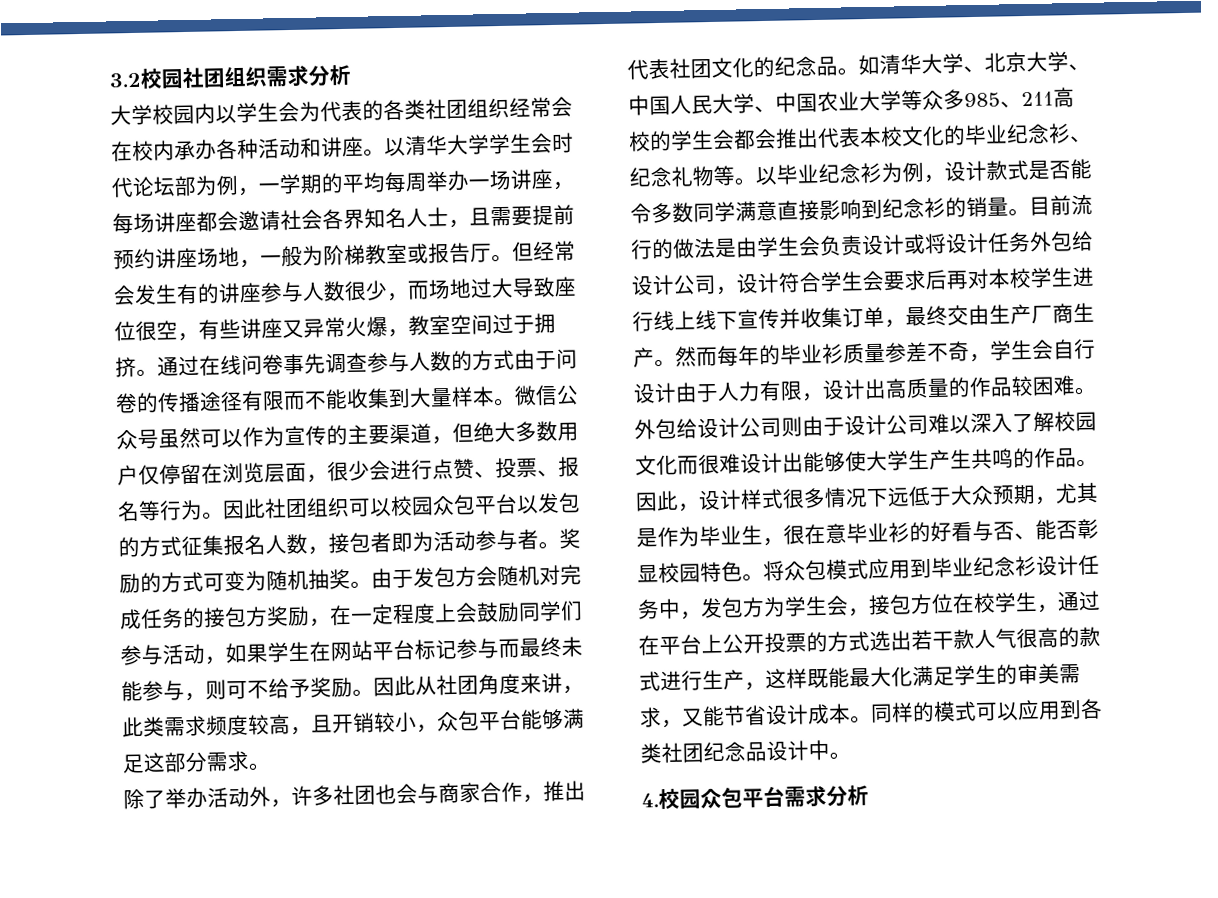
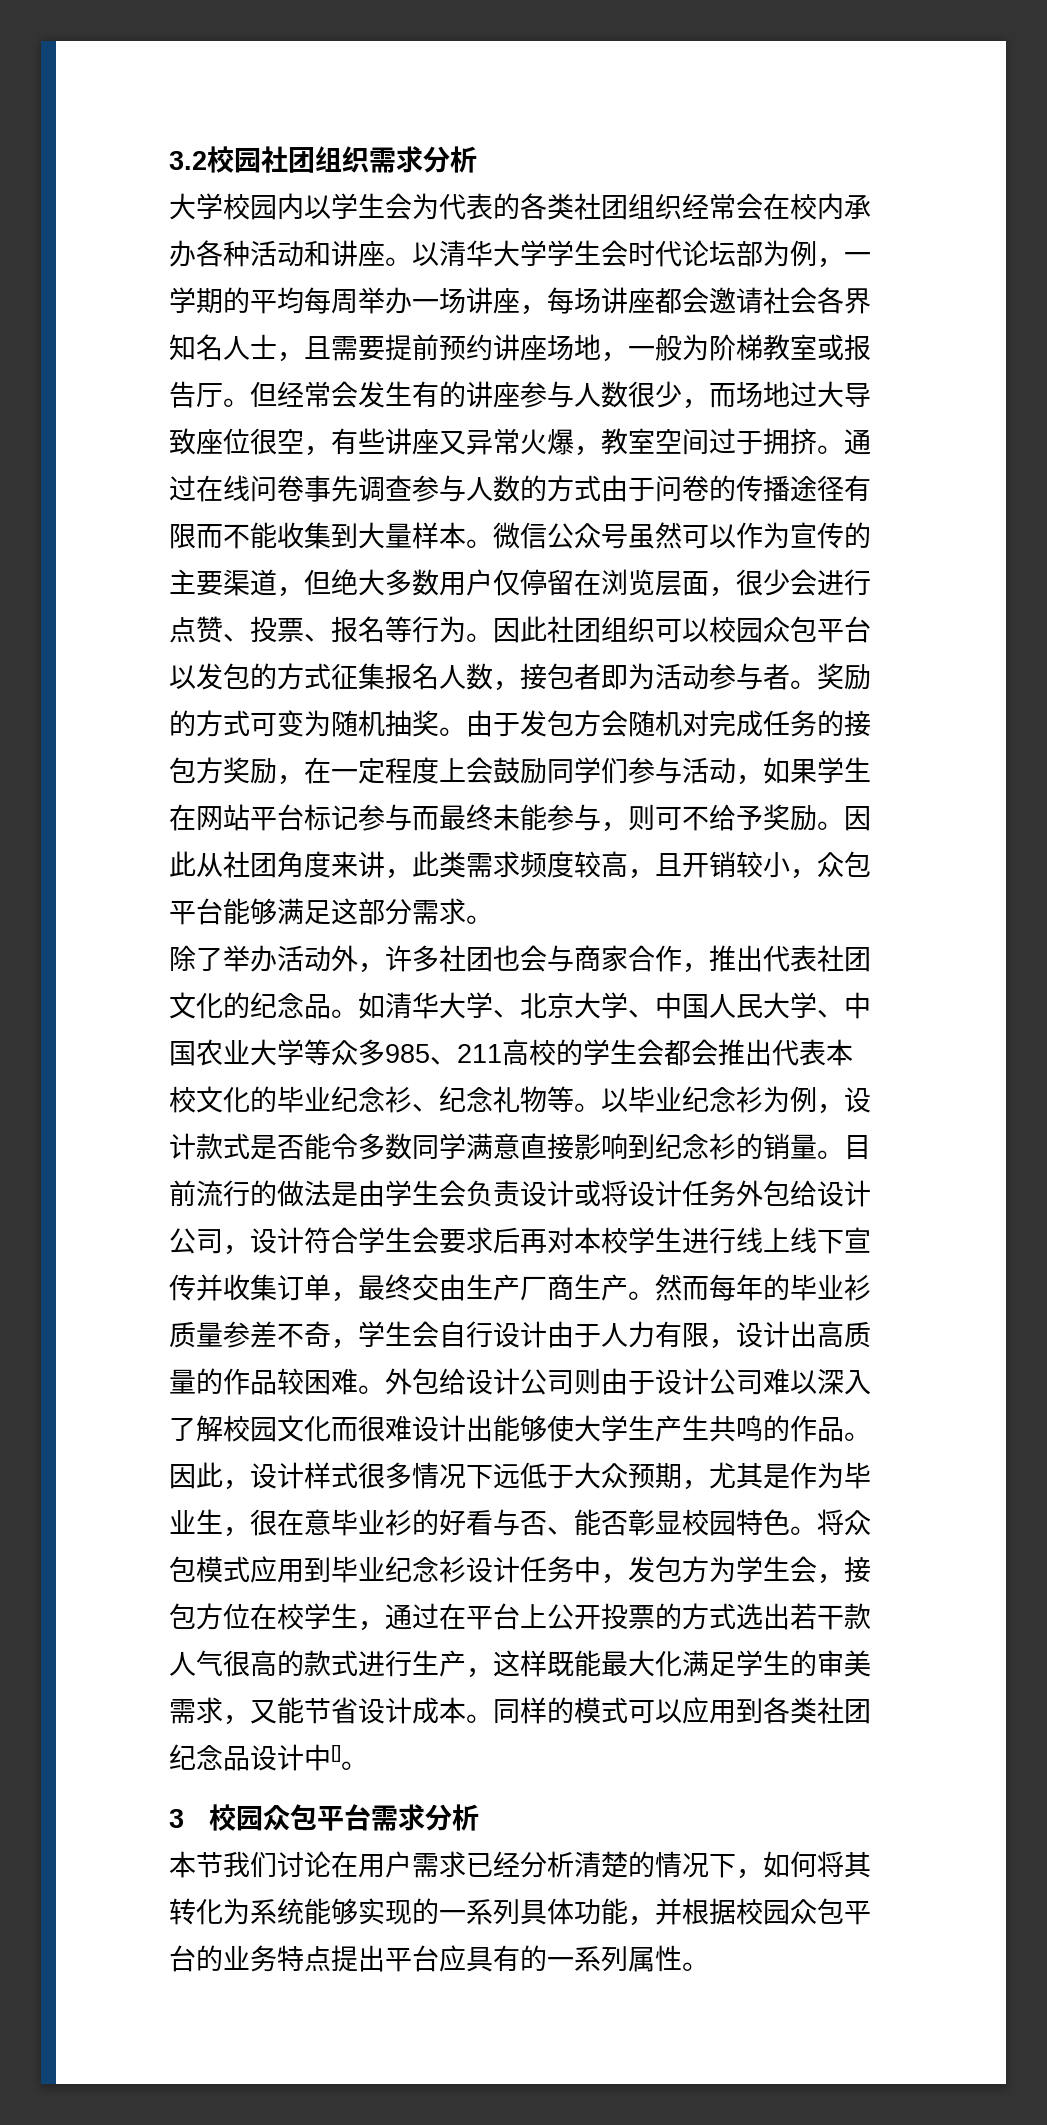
- 同样的模式可以应用到各类社团纪念品设计中。
- 4.校园众包平台需求分析
+ 同样的模式可以应用到各类社团纪念品设计中[]。
+ 3校园众包平台需求分析
+ 本节我们讨论在用户需求已经分析清楚的情况下，如何将其转化为系统能够实现的一系列具体功能，并根据校园众包平台的业务特点提出平台应具有的一系列属性。

